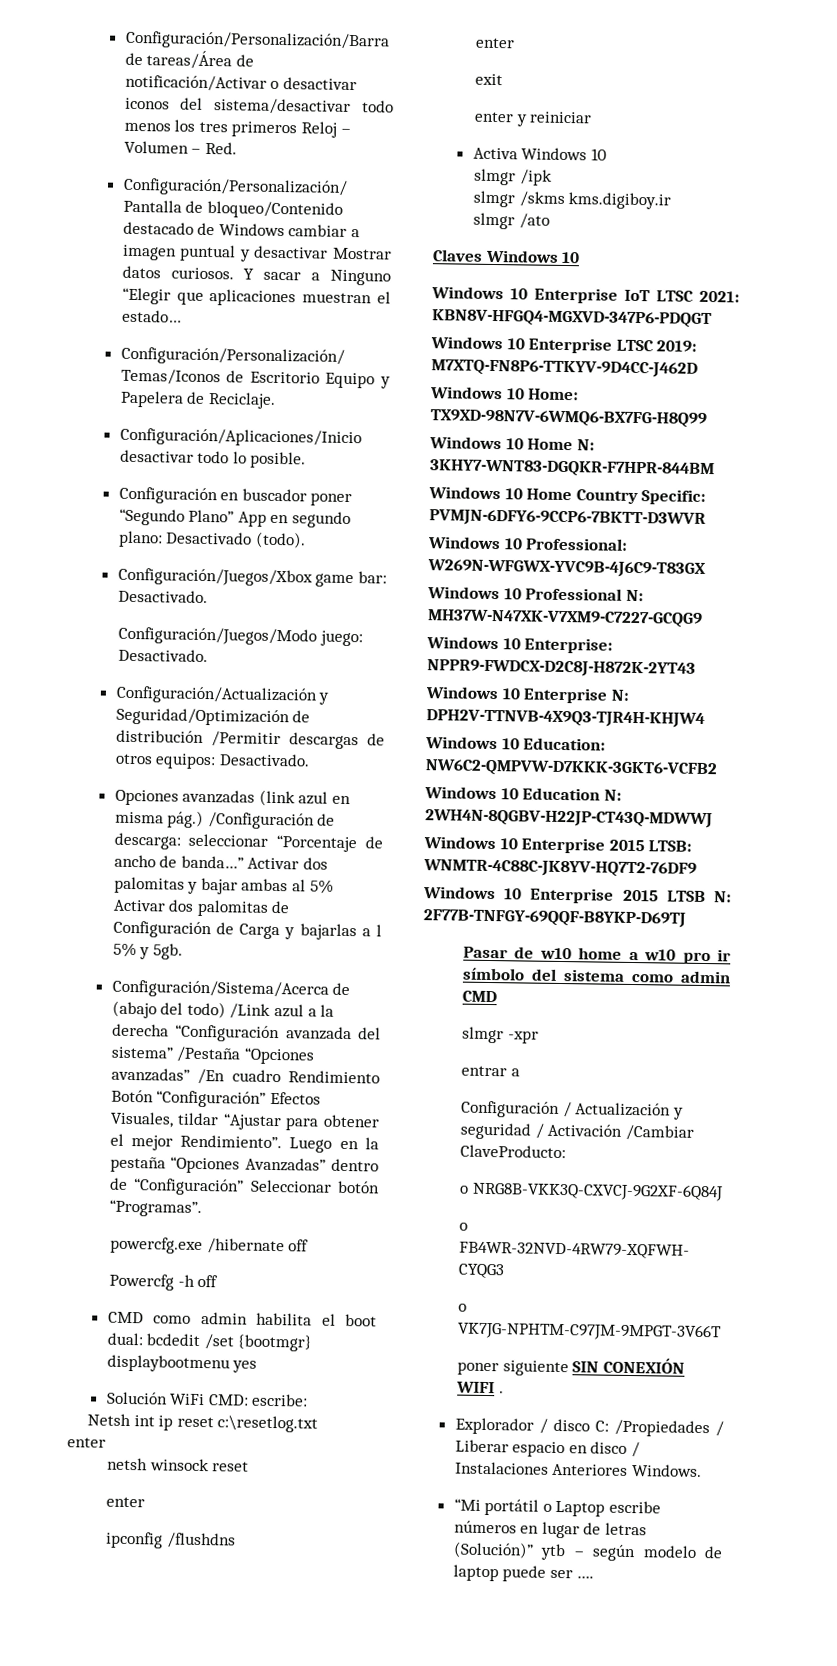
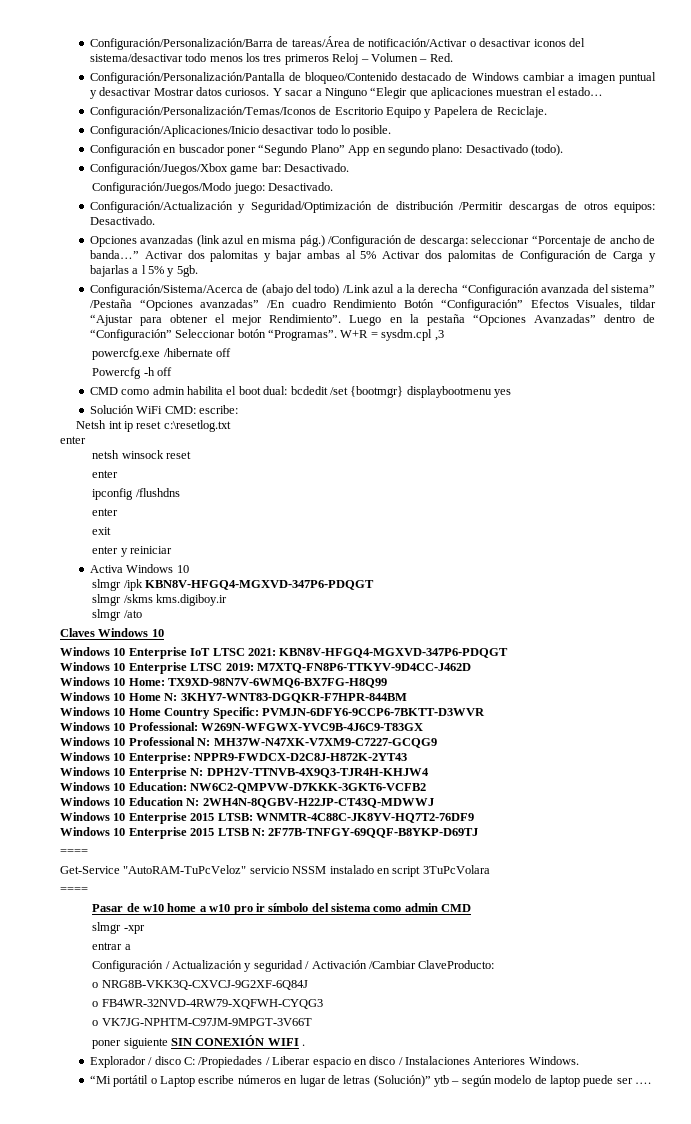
+ W+R = sysdm.cpl ,3
- slmgr /ipk
+ slmgr /ipk KBN8V-HFGQ4-MGXVD-347P6-PDQGT
  Windows 10 Enterprise 2015 LTSB N: 2F77B-TNFGY-69QQF-B8YKP-D69TJ
+ ====
+ Get-Service "AutoRAM-TuPcVeloz" servicio NSSM instalado en script 3TuPcVolara
+ ====

